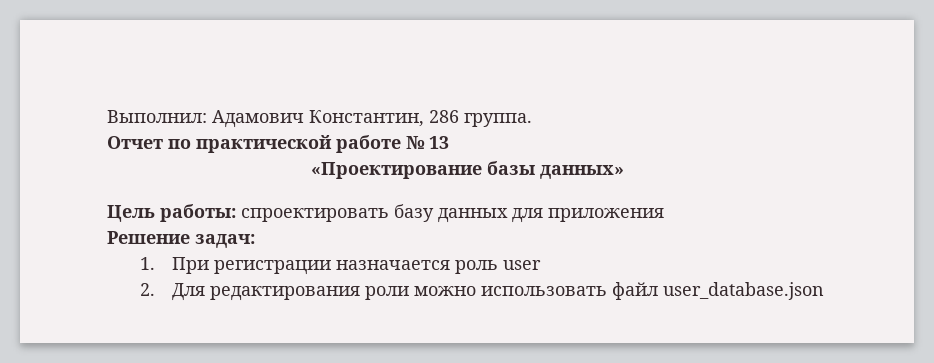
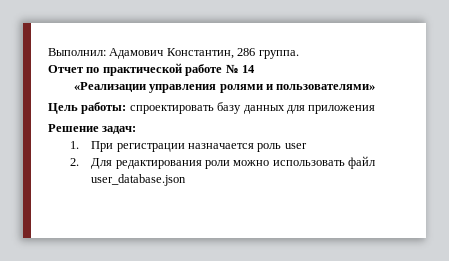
- Отчет по практической работе № 13
- «Проектирование базы данных»
+ Отчет по практической работе № 14
+ «Реализации управления ролями и пользователями»

